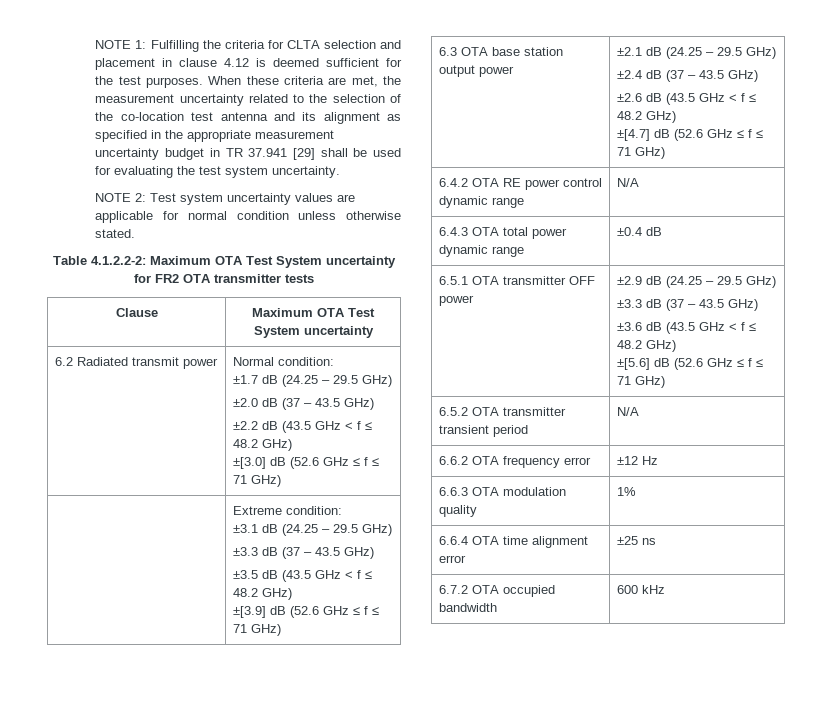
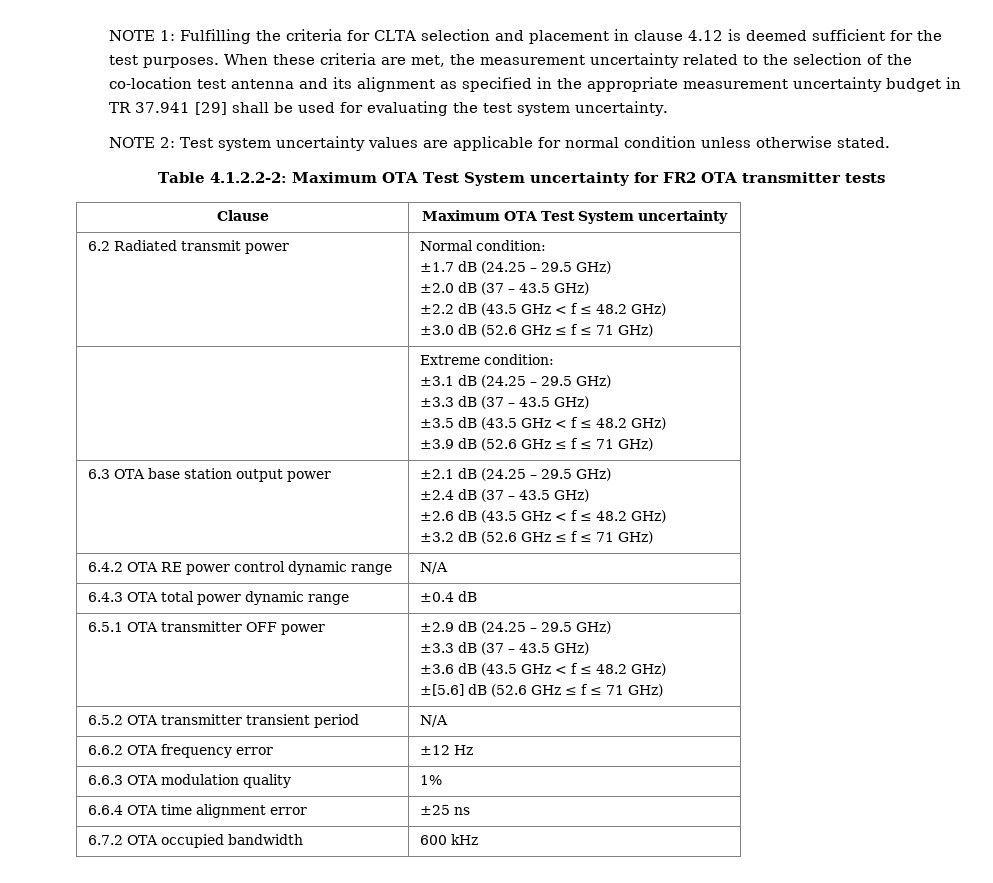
  6.2 Radiated transmit power | Normal condition:
  ±1.7 dB (24.25 – 29.5 GHz)
  ±2.0 dB (37 – 43.5 GHz)
  ±2.2 dB (43.5 GHz < f ≤ 48.2 GHz)
- ±[3.0] dB (52.6 GHz ≤ f ≤ 71 GHz)
+ ±3.0 dB (52.6 GHz ≤ f ≤ 71 GHz)
  | Extreme condition:
  ±3.1 dB (24.25 – 29.5 GHz)
  ±3.3 dB (37 – 43.5 GHz)
  ±3.5 dB (43.5 GHz < f ≤ 48.2 GHz)
- ±[3.9] dB (52.6 GHz ≤ f ≤ 71 GHz)
+ ±3.9 dB (52.6 GHz ≤ f ≤ 71 GHz)
  6.3 OTA base station output power | ±2.1 dB (24.25 – 29.5 GHz)
  ±2.4 dB (37 – 43.5 GHz)
  ±2.6 dB (43.5 GHz < f ≤ 48.2 GHz)
- ±[4.7] dB (52.6 GHz ≤ f ≤ 71 GHz)
+ ±3.2 dB (52.6 GHz ≤ f ≤ 71 GHz)

